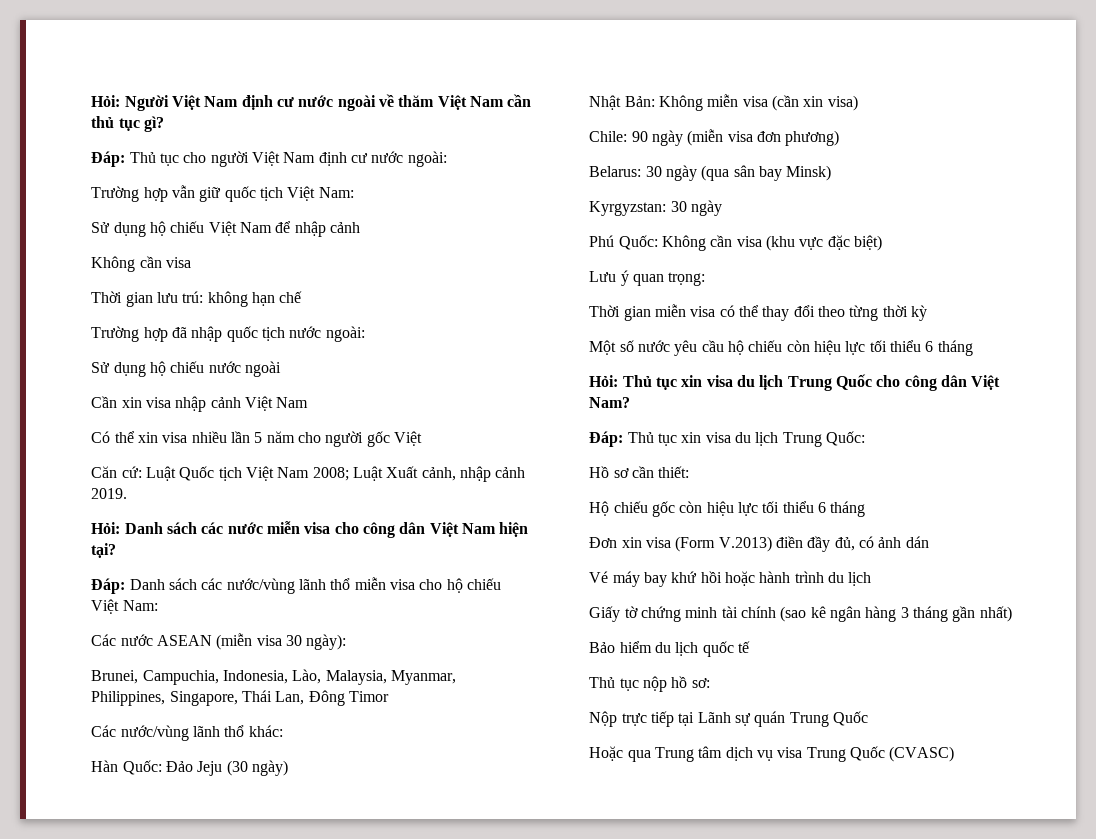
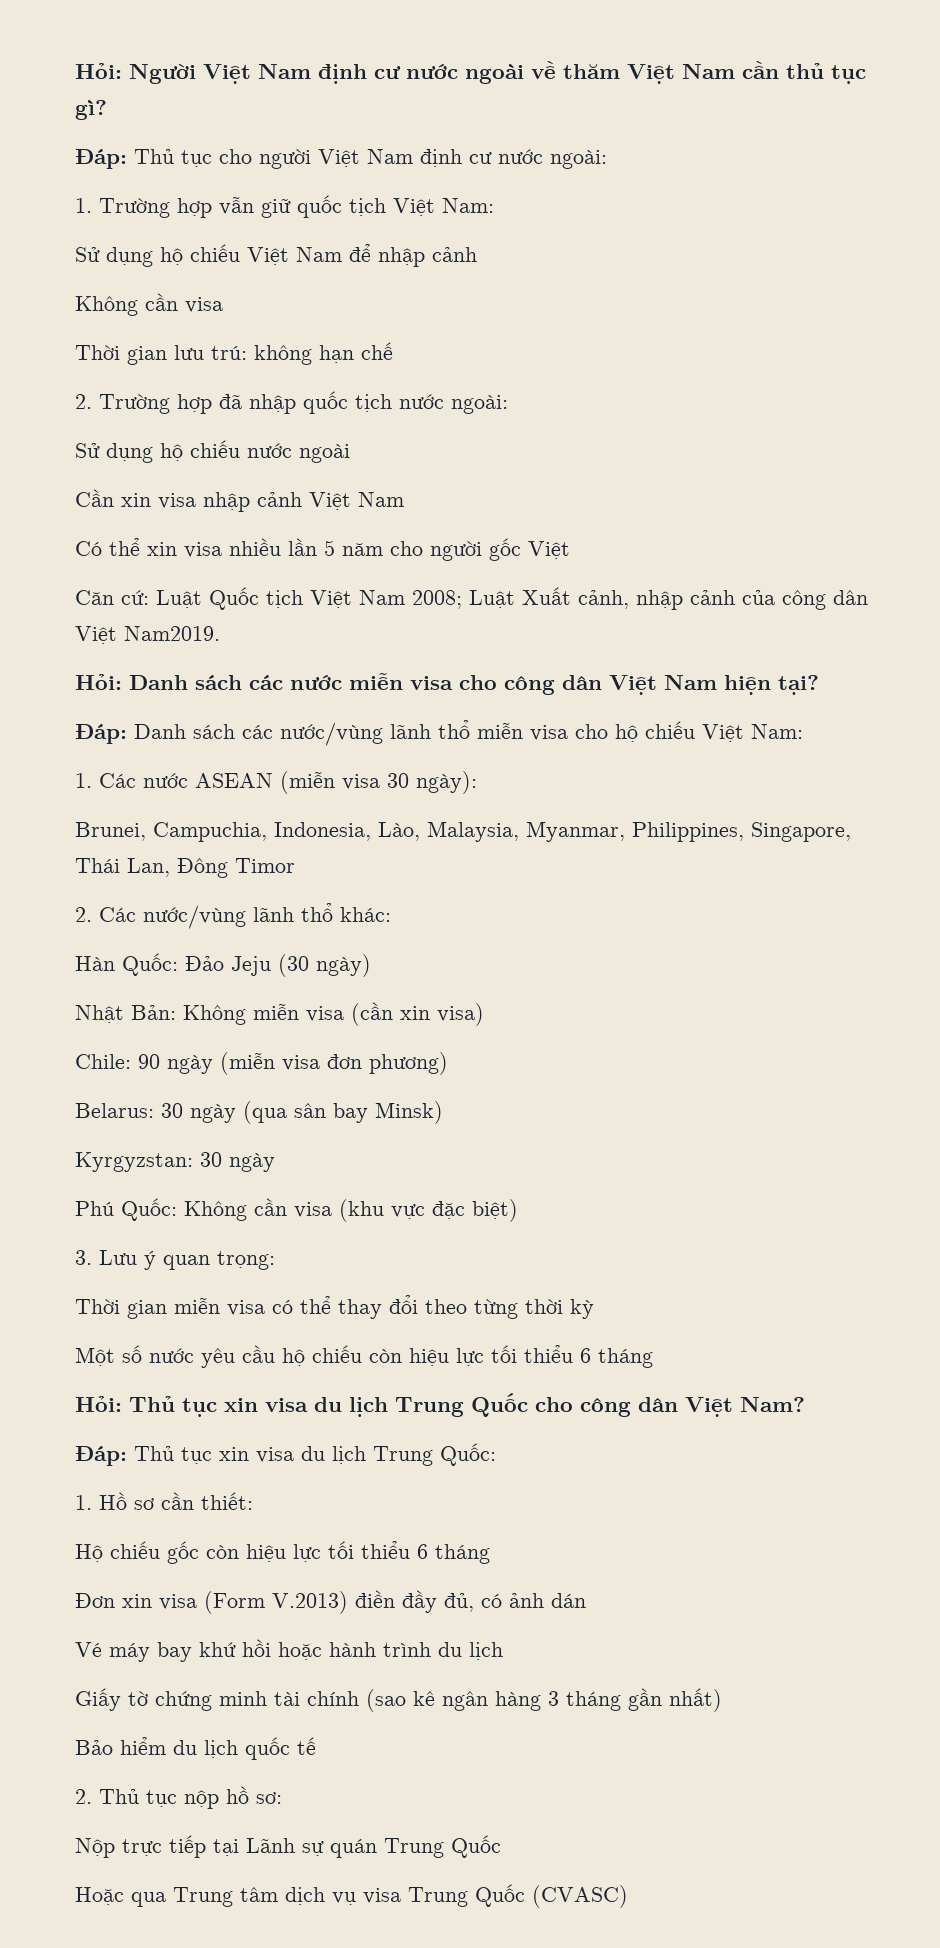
- Trường hợp vẫn giữ quốc tịch Việt Nam:
+ 1. Trường hợp vẫn giữ quốc tịch Việt Nam:
- Trường hợp đã nhập quốc tịch nước ngoài:
+ 2. Trường hợp đã nhập quốc tịch nước ngoài:
- Căn cứ: Luật Quốc tịch Việt Nam 2008; Luật Xuất cảnh, nhập cảnh 2019.
+ Căn cứ: Luật Quốc tịch Việt Nam 2008; Luật Xuất cảnh, nhập cảnh của công dân Việt Nam2019.
- Các nước ASEAN (miễn visa 30 ngày):
+ 1. Các nước ASEAN (miễn visa 30 ngày):
- Các nước/vùng lãnh thổ khác:
+ 2. Các nước/vùng lãnh thổ khác:
- Lưu ý quan trọng:
+ 3. Lưu ý quan trọng:
- Hồ sơ cần thiết:
+ 1. Hồ sơ cần thiết:
- Thủ tục nộp hồ sơ:
+ 2. Thủ tục nộp hồ sơ:

